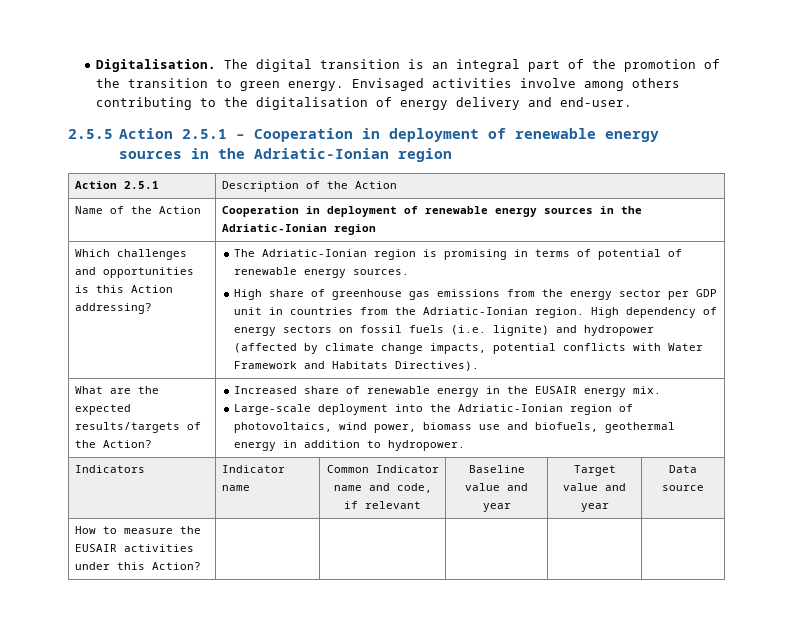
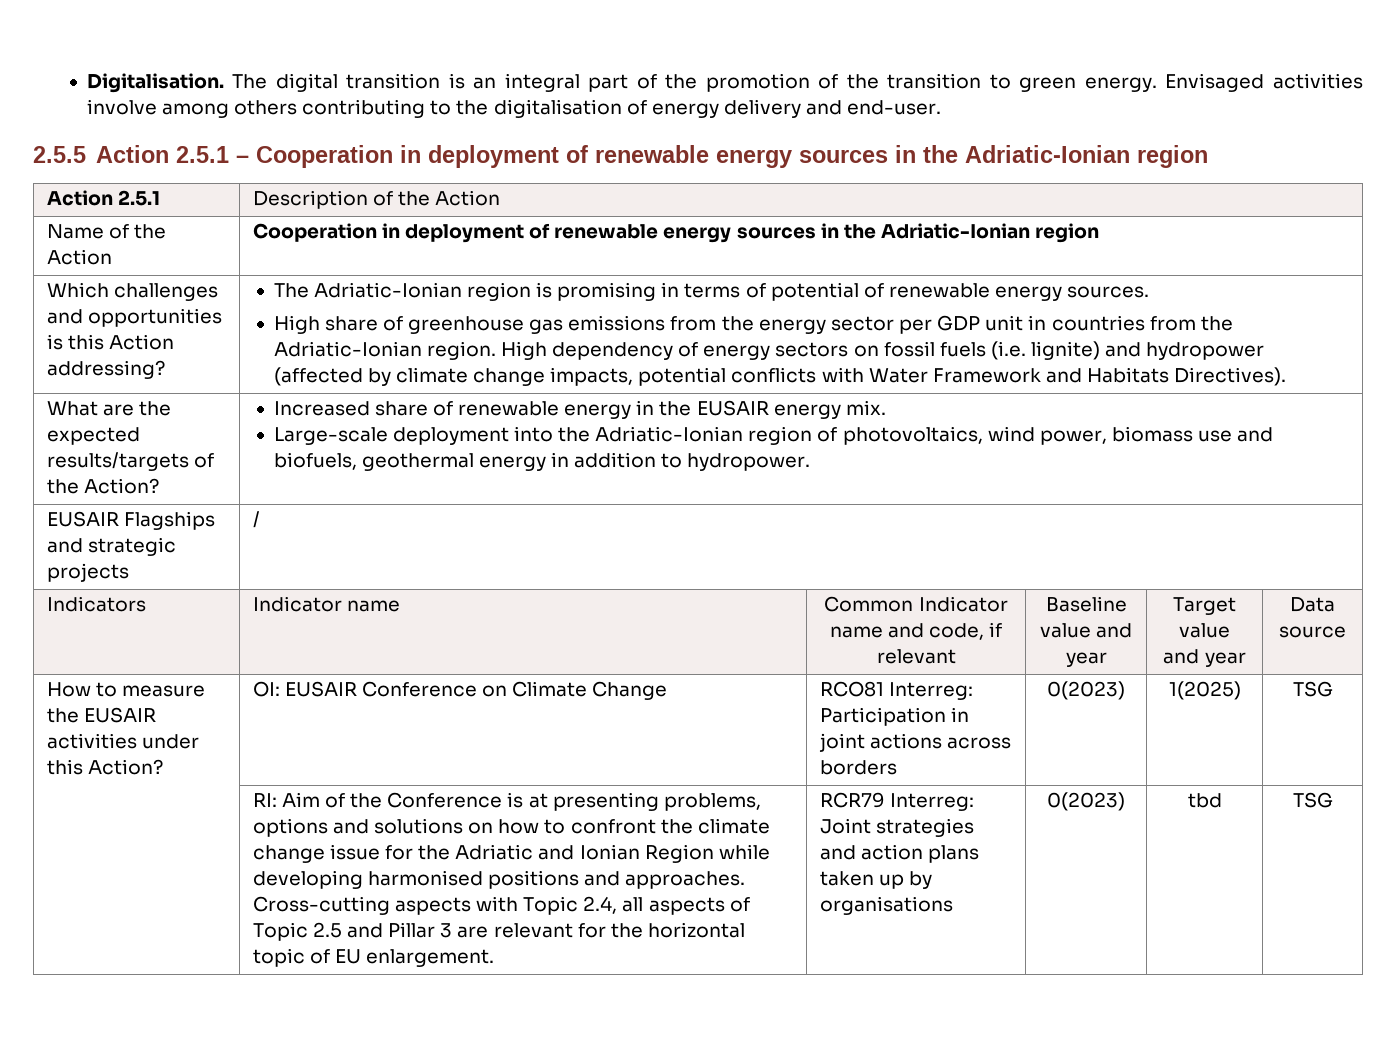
+ EUSAIR Flagships and strategic projects | /
- How to measure the EUSAIR activities under this Action? | | | | |
+ How to measure the EUSAIR activities under this Action? | OI: EUSAIR Conference on Climate Change | RCO81 Interreg: Participation in joint actions across borders | 0(2023) | 1(2025) | TSG
+ | RI: Aim of the Conference is at presenting problems, options and solutions on how to confront the climate change issue for the Adriatic and Ionian Region while developing harmonised positions and approaches. Cross-cutting aspects with Topic 2.4, all aspects of Topic 2.5 and Pillar 3 are relevant for the horizontal topic of EU enlargement. | RCR79 Interreg: Joint strategies and action plans taken up by organisations | 0(2023) | tbd | TSG

